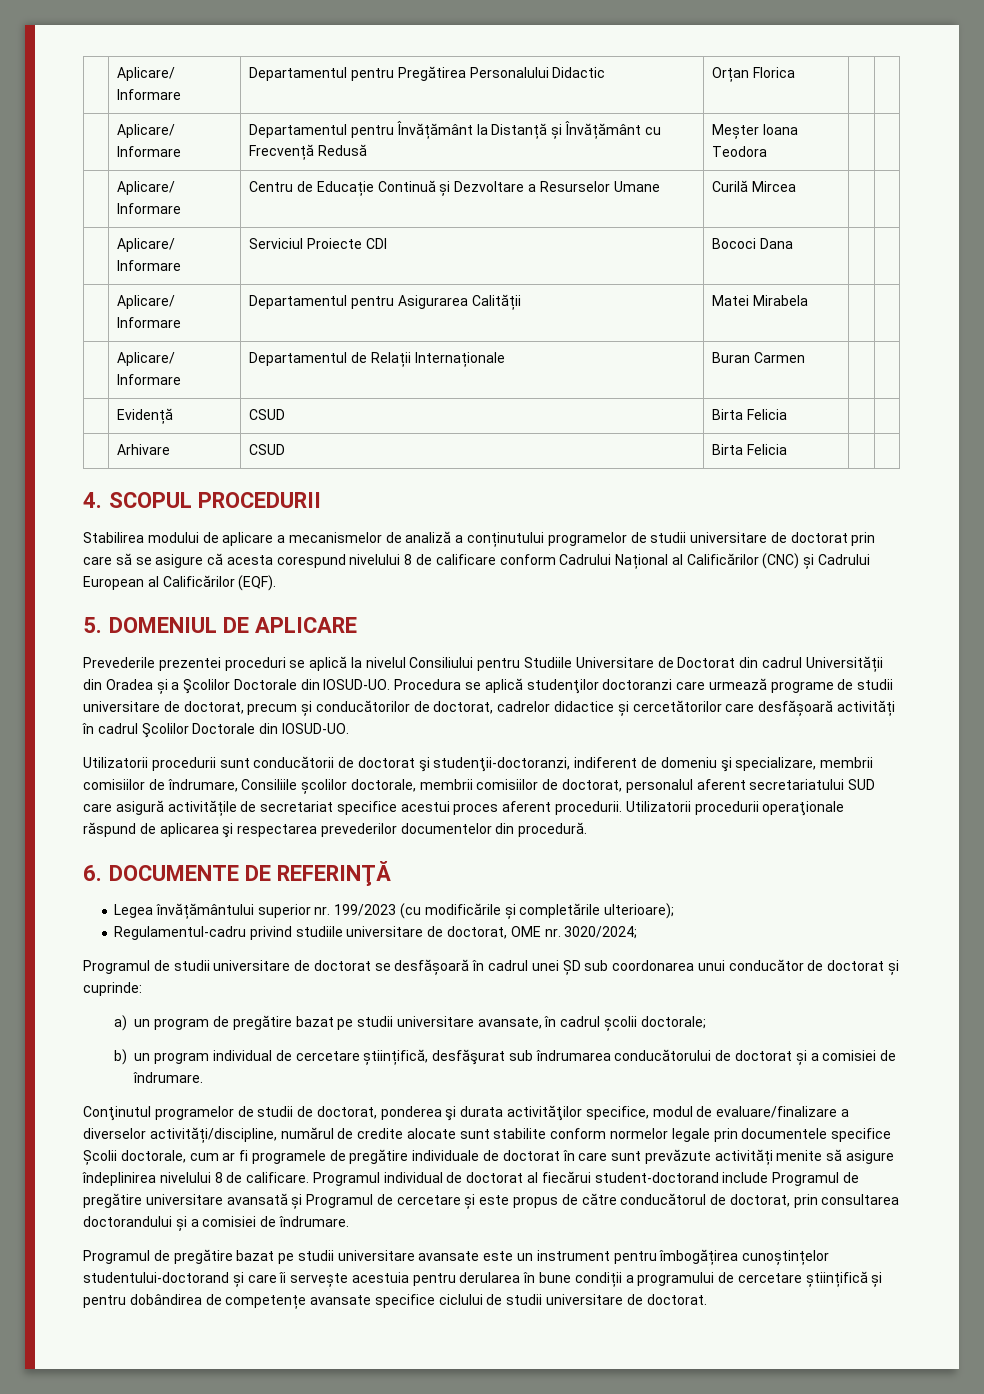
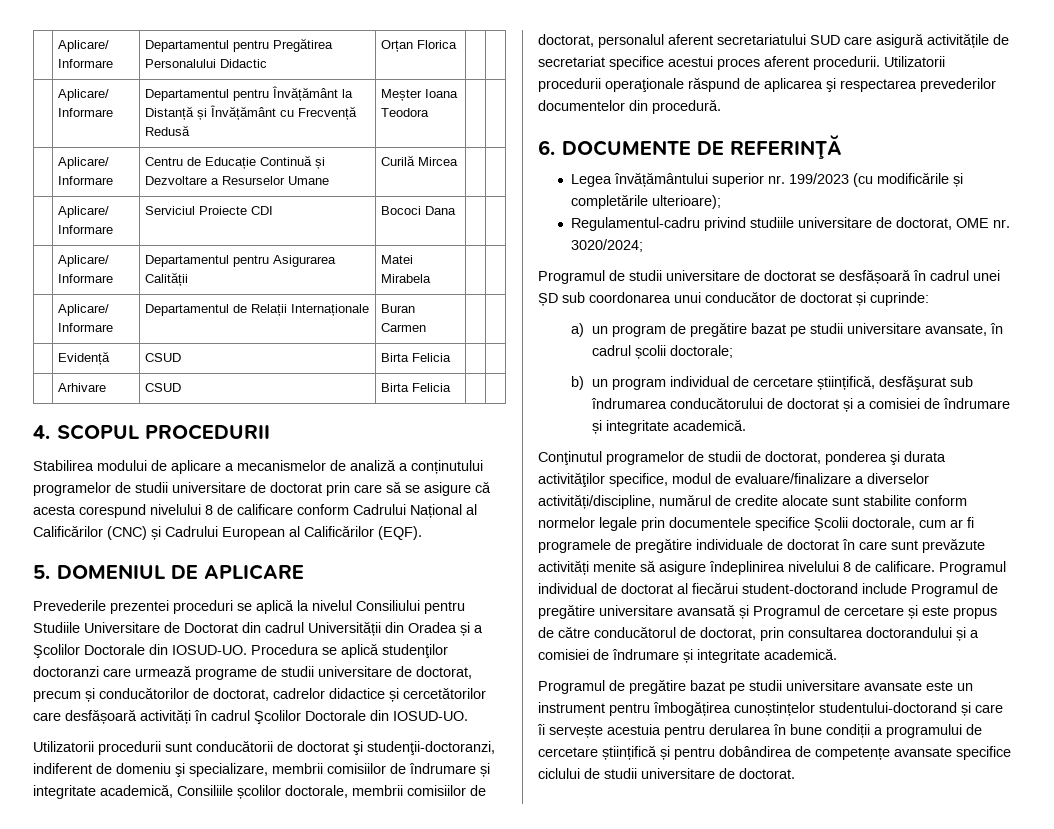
- Utilizatorii procedurii sunt conducătorii de doctorat şi studenţii-doctoranzi, indiferent de domeniu şi specializare, membrii comisiilor de îndrumare, Consiliile școlilor doctorale, membrii comisiilor de doctorat, personalul aferent secretariatului SUD care asigură activitățile de secretariat specifice acestui proces aferent procedurii.
+ Utilizatorii procedurii sunt conducătorii de doctorat şi studenţii-doctoranzi, indiferent de domeniu şi specializare, membrii comisiilor de îndrumare și integritate academică, Consiliile școlilor doctorale, membrii comisiilor de doctorat, personalul aferent secretariatului SUD care asigură activitățile de secretariat specifice acestui proces aferent procedurii.
- b) un program individual de cercetare științifică, desfăşurat sub îndrumarea conducătorului de doctorat și a comisiei de îndrumare.
+ b) un program individual de cercetare științifică, desfăşurat sub îndrumarea conducătorului de doctorat și a comisiei de îndrumare și integritate academică.
- Programul individual de doctorat al fiecărui student-doctorand include Programul de pregătire universitare avansată și Programul de cercetare și este propus de către conducătorul de doctorat, prin consultarea doctorandului și a comisiei de îndrumare.
+ Programul individual de doctorat al fiecărui student-doctorand include Programul de pregătire universitare avansată și Programul de cercetare și este propus de către conducătorul de doctorat, prin consultarea doctorandului și a comisiei de îndrumare și integritate academică.

